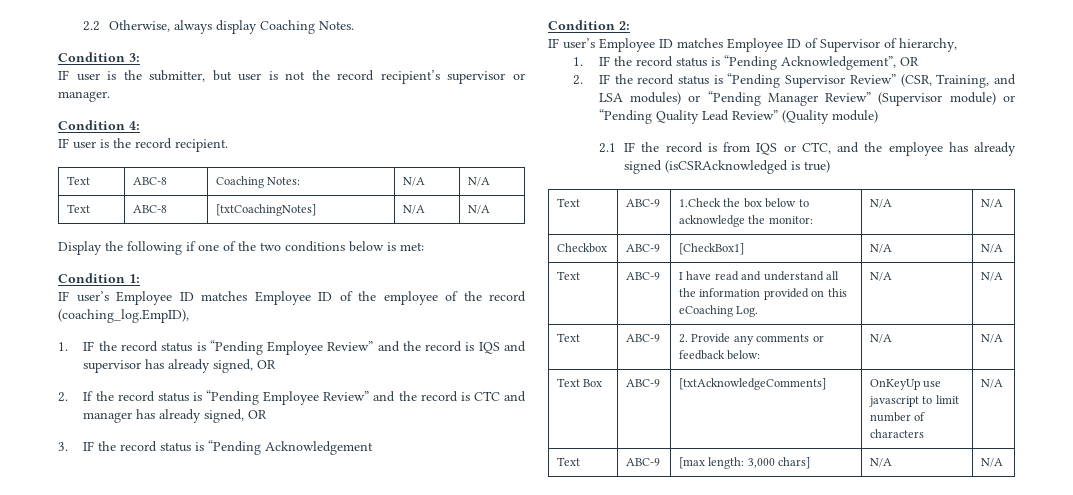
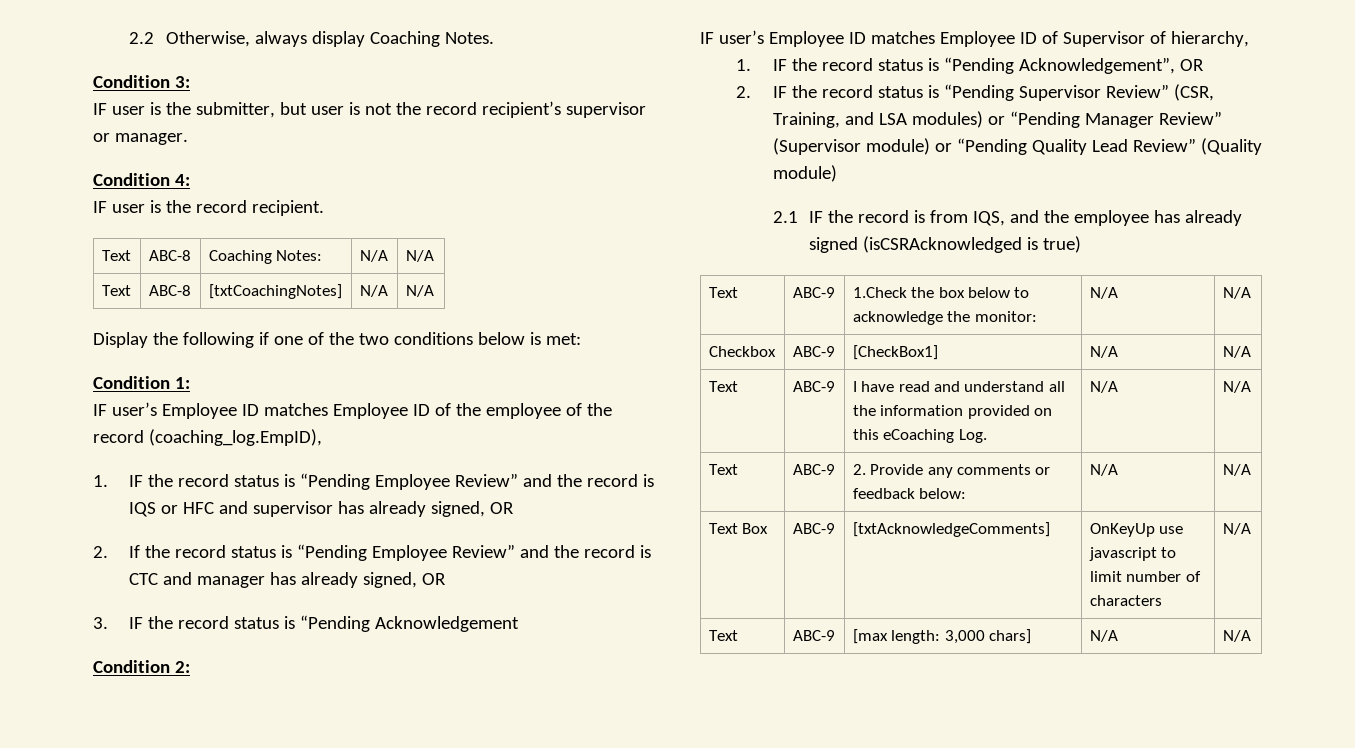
- 1. IF the record status is “Pending Employee Review” and the record is IQS and supervisor has already signed, OR
+ 1. IF the record status is “Pending Employee Review” and the record is IQS or HFC and supervisor has already signed, OR
- 2.1 IF the record is from IQS or CTC, and the employee has already signed (isCSRAcknowledged is true)
+ 2.1 IF the record is from IQS, and the employee has already signed (isCSRAcknowledged is true)

